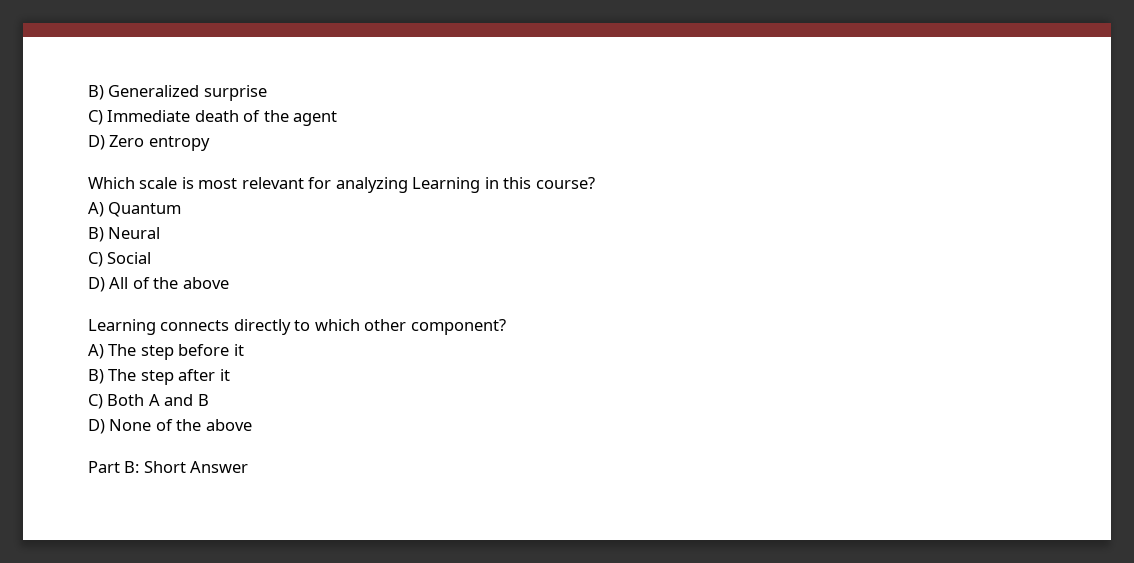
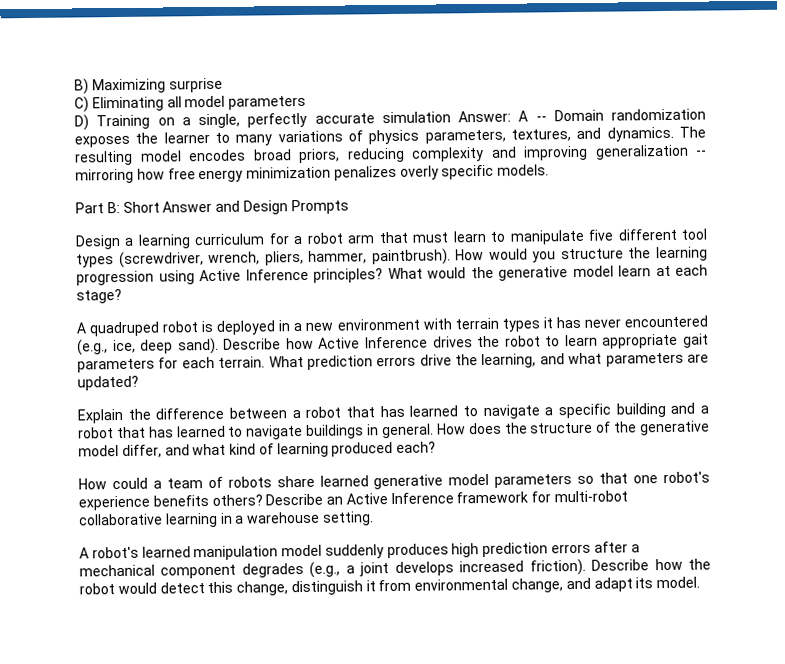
- B) Generalized surprise
+ B) Maximizing surprise
- C) Immediate death of the agent
- D) Zero entropy
- Which scale is most relevant for analyzing Learning in this course?
- A) Quantum
- B) Neural
- C) Social
- D) All of the above
- Learning connects directly to which other component?
- A) The step before it
- B) The step after it
- C) Both A and B
- D) None of the above
- Part B: Short Answer
+ C) Eliminating all model parameters
+ D) Training on a single, perfectly accurate simulation Answer: A -- Domain randomization exposes the learner to many variations of physics parameters, textures, and dynamics. The resulting model encodes broad priors, reducing complexity and improving generalization -- mirroring how free energy minimization penalizes overly specific models.
+ Part B: Short Answer and Design Prompts
+ Design a learning curriculum for a robot arm that must learn to manipulate five different tool types (screwdriver, wrench, pliers, hammer, paintbrush). How would you structure the learning progression using Active Inference principles? What would the generative model learn at each stage?
+ A quadruped robot is deployed in a new environment with terrain types it has never encountered (e.g., ice, deep sand). Describe how Active Inference drives the robot to learn appropriate gait parameters for each terrain. What prediction errors drive the learning, and what parameters are updated?
+ Explain the difference between a robot that has learned to navigate a specific building and a robot that has learned to navigate buildings in general. How does the structure of the generative model differ, and what kind of learning produced each?
+ How could a team of robots share learned generative model parameters so that one robot's experience benefits others? Describe an Active Inference framework for multi-robot collaborative learning in a warehouse setting.
+ A robot's learned manipulation model suddenly produces high prediction errors after a mechanical component degrades (e.g., a joint develops increased friction). Describe how the robot would detect this change, distinguish it from environmental change, and adapt its model.

